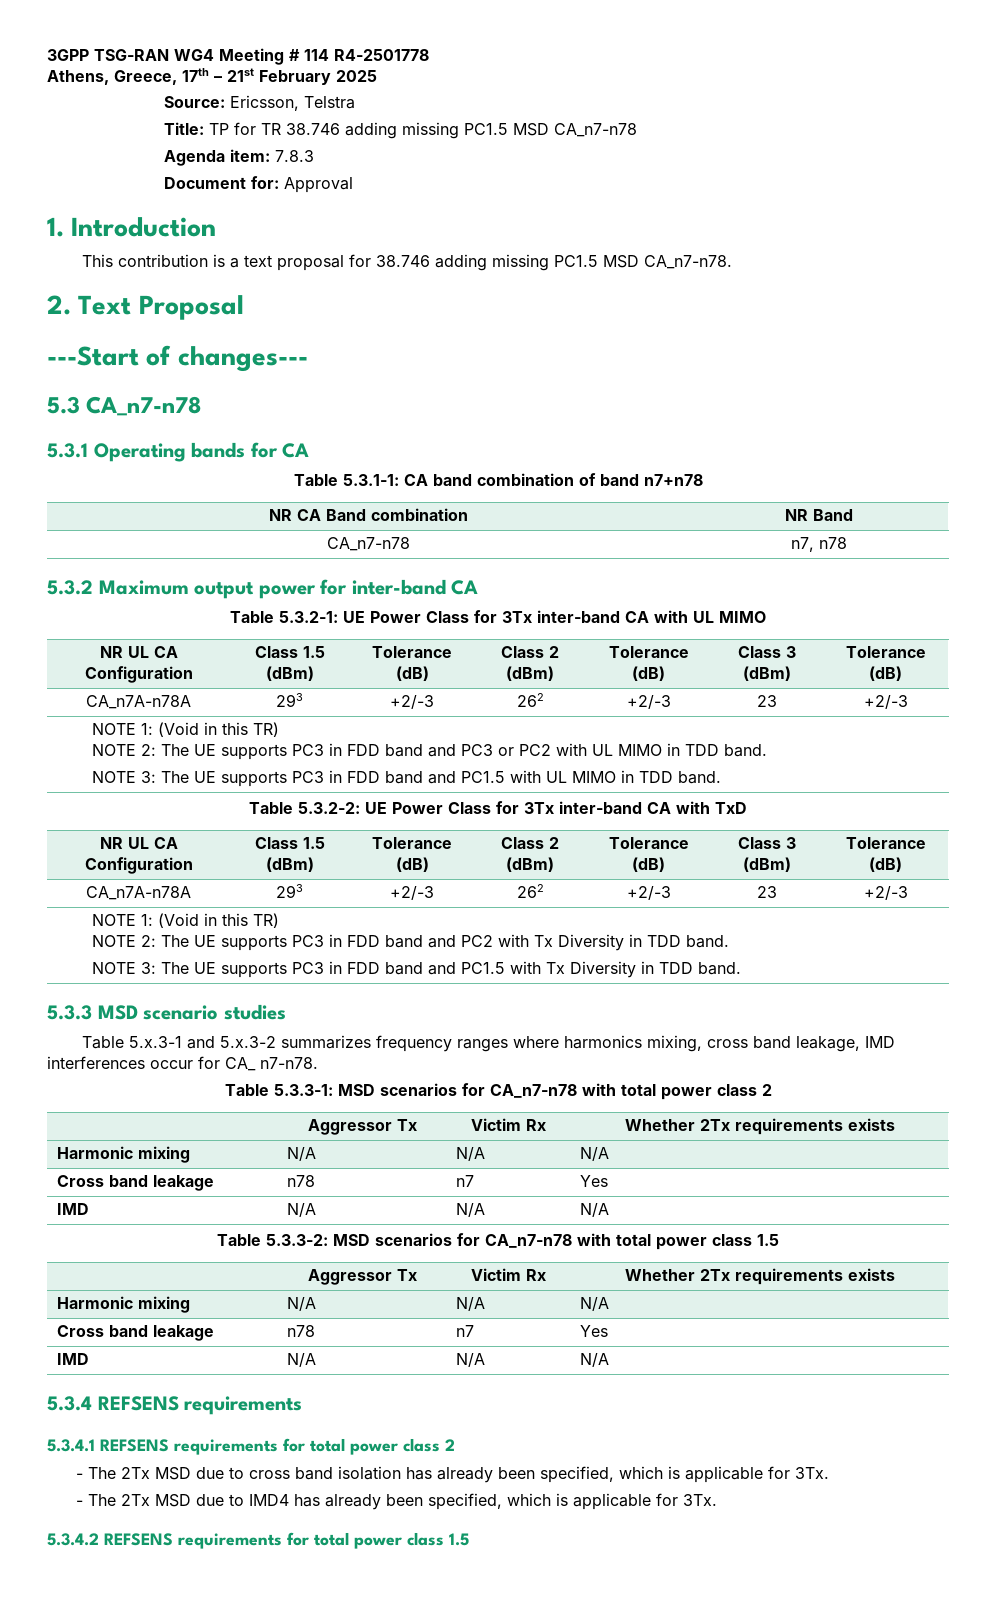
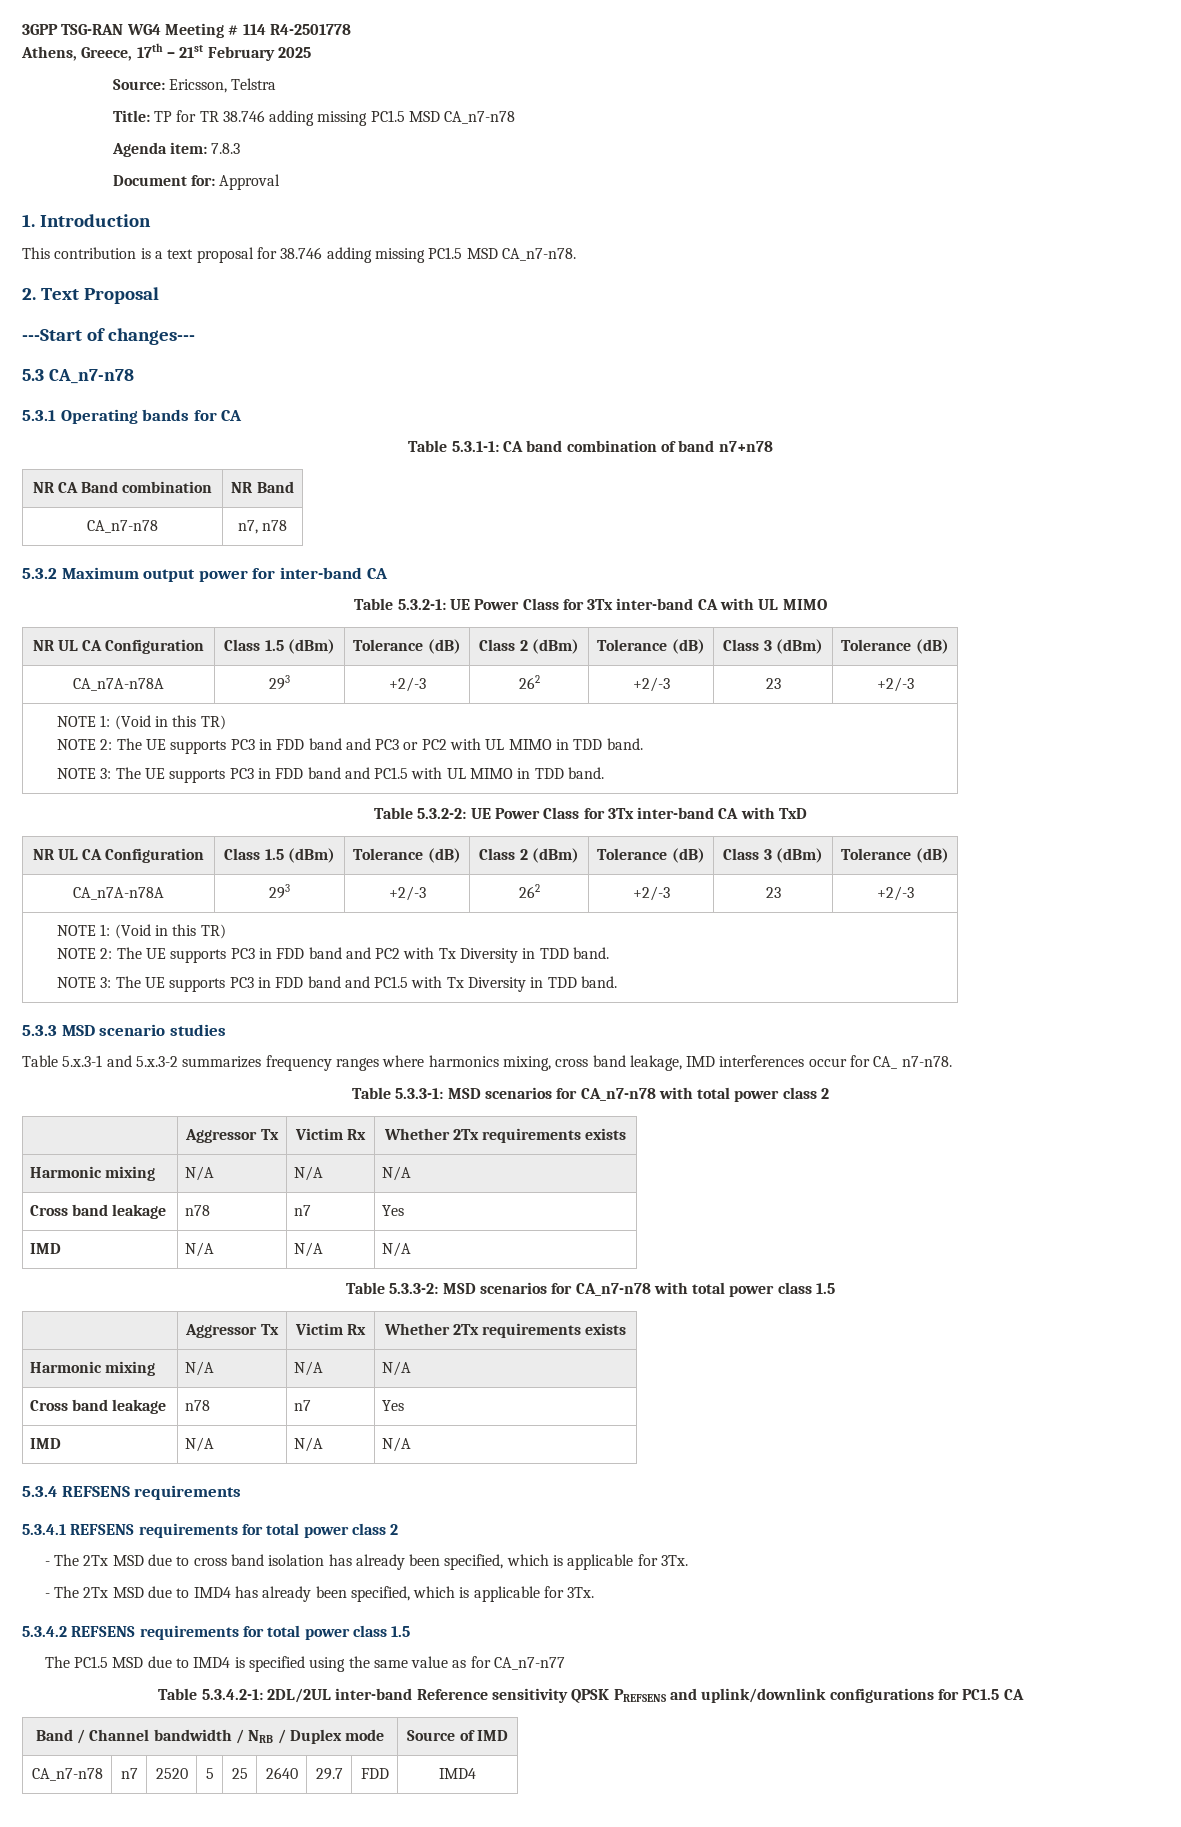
+ The PC1.5 MSD due to IMD4 is specified using the same value as for CA_n7-n77
+ Table 5.3.4.2-1: 2DL/2UL inter-band Reference sensitivity QPSK PREFSENS and uplink/downlink configurations for PC1.5 CA
+ Band / Channel bandwidth / NRB / Duplex mode | Source of IMD
+ CA_n7-n78 | n7 | 2520 | 5 | 25 | 2640 | 29.7 | FDD | IMD4

